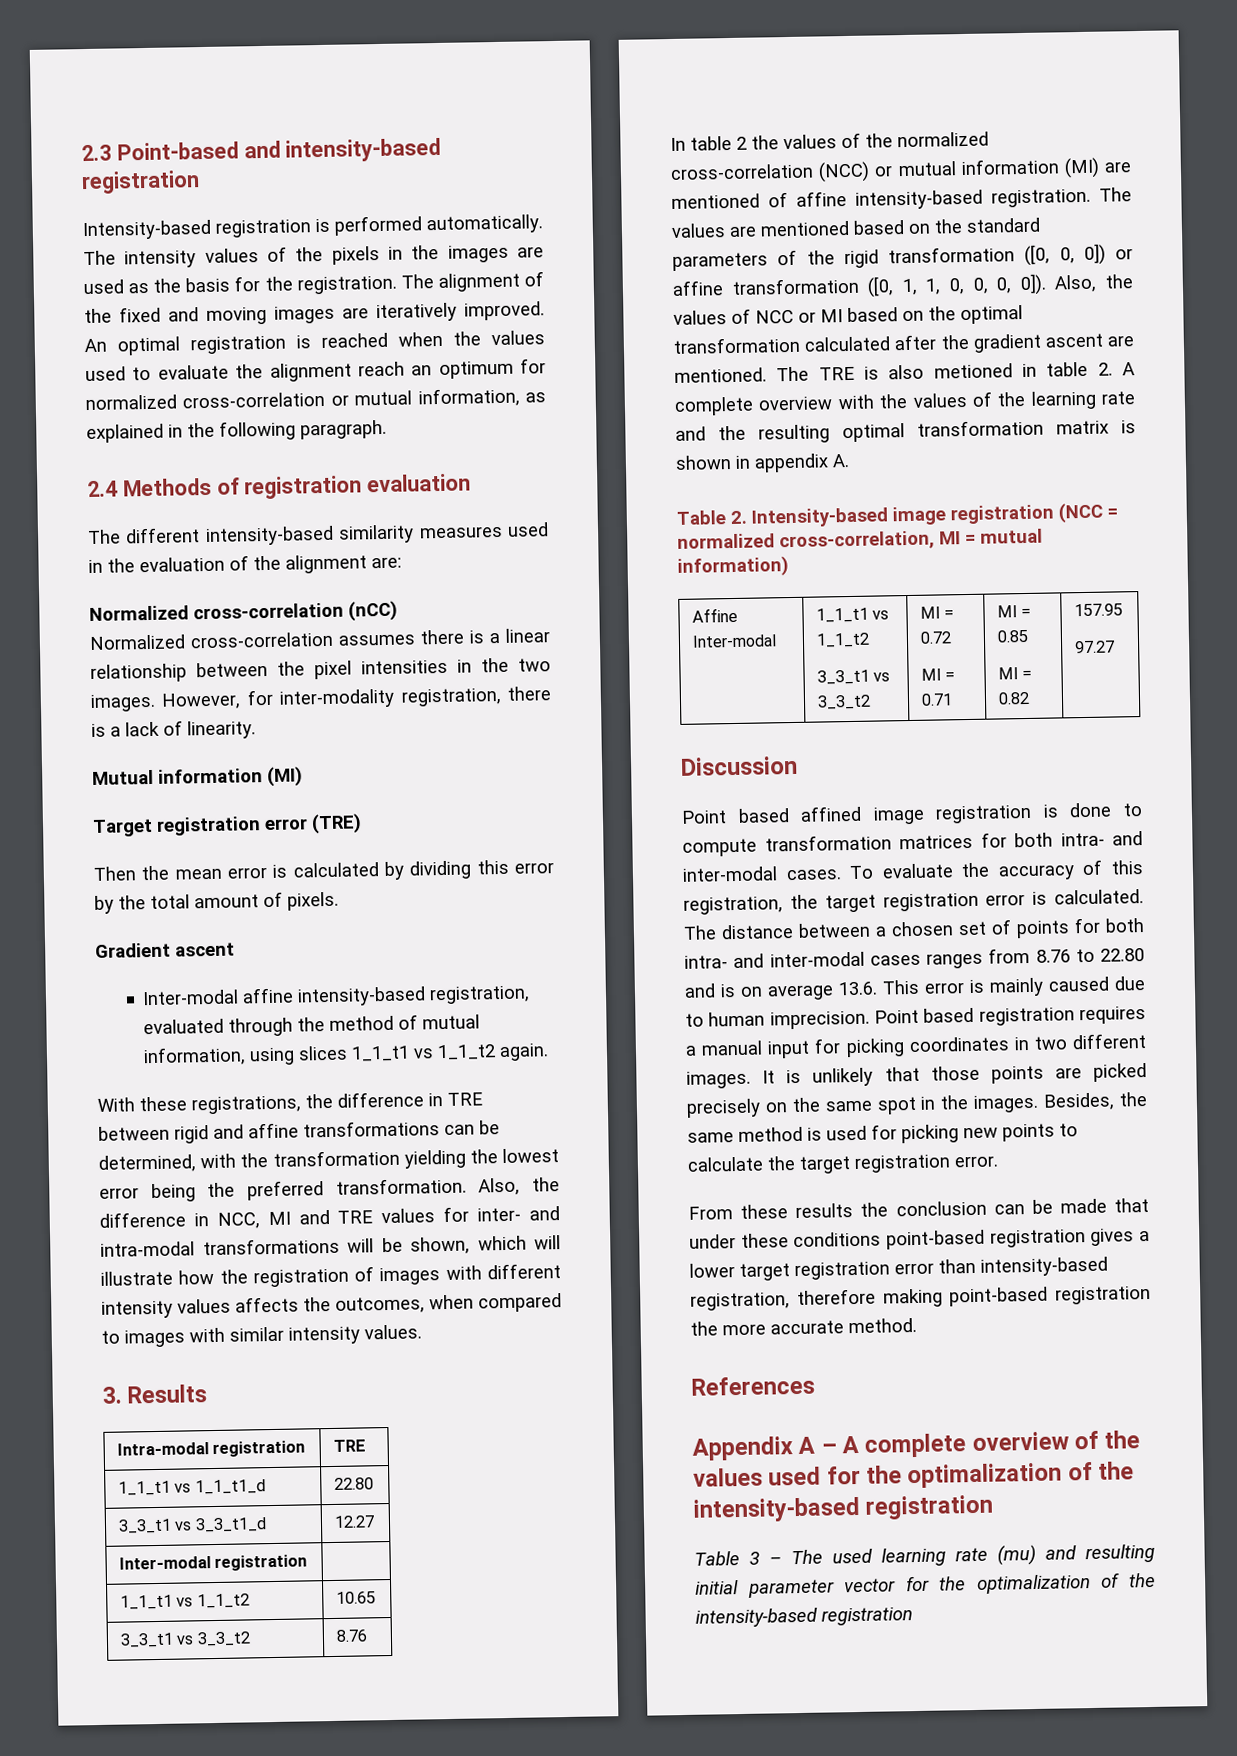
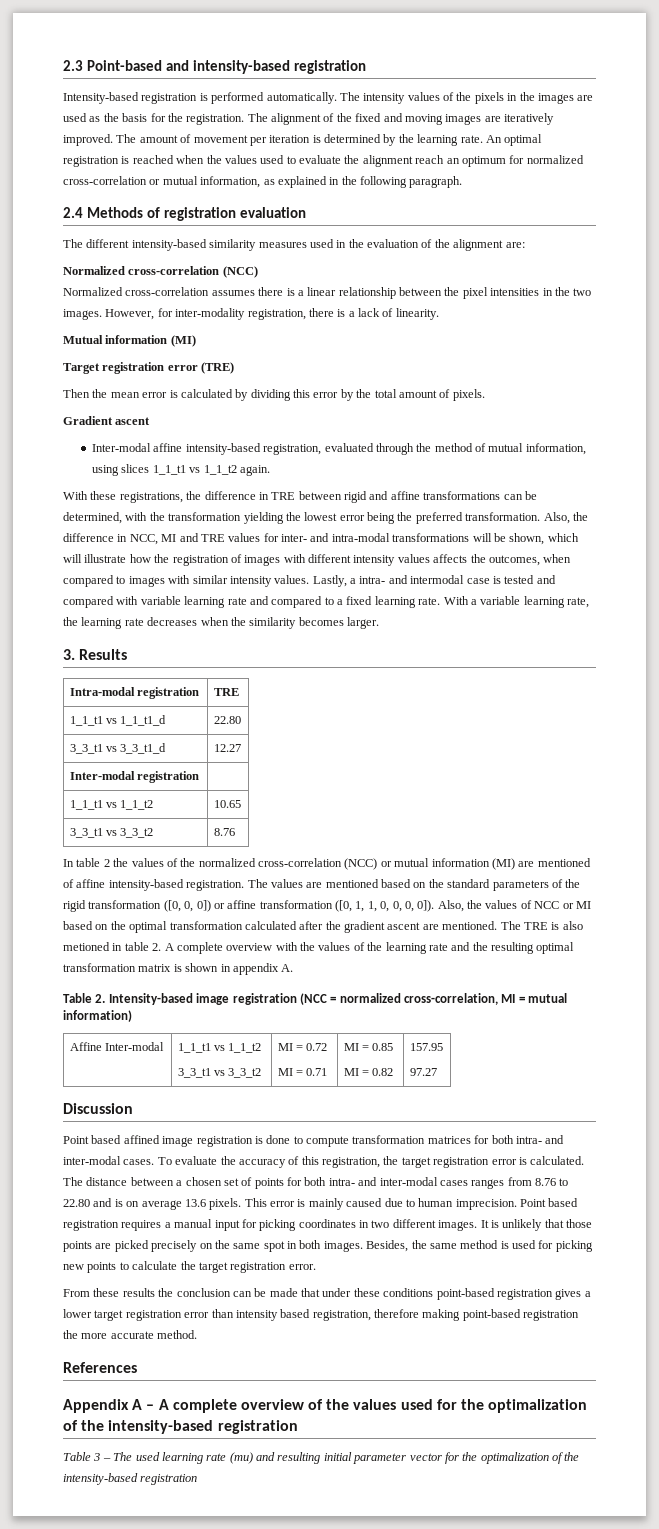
+ The amount of movement per iteration is determined by the learning rate.
- Normalized cross-correlation (nCC)
+ Normalized cross-correlation (NCC)
+ Lastly, a intra- and intermodal case is tested and compared with variable learning rate and compared to a fixed learning rate. With a variable learning rate, the learning rate decreases when the similarity becomes larger.
- The distance between a chosen set of points for both intra- and inter-modal cases ranges from 8.76 to 22.80 and is on average 13.6. This error is mainly caused due to human imprecision.
+ The distance between a chosen set of points for both intra- and inter-modal cases ranges from 8.76 to 22.80 and is on average 13.6 pixels. This error is mainly caused due to human imprecision.
- It is unlikely that those points are picked precisely on the same spot in the images.
+ It is unlikely that those points are picked precisely on the same spot in both images.
- From these results the conclusion can be made that under these conditions point-based registration gives a lower target registration error than intensity-based registration, therefore making point-based registration the more accurate method.
+ From these results the conclusion can be made that under these conditions point-based registration gives a lower target registration error than intensity based registration, therefore making point-based registration the more accurate method.

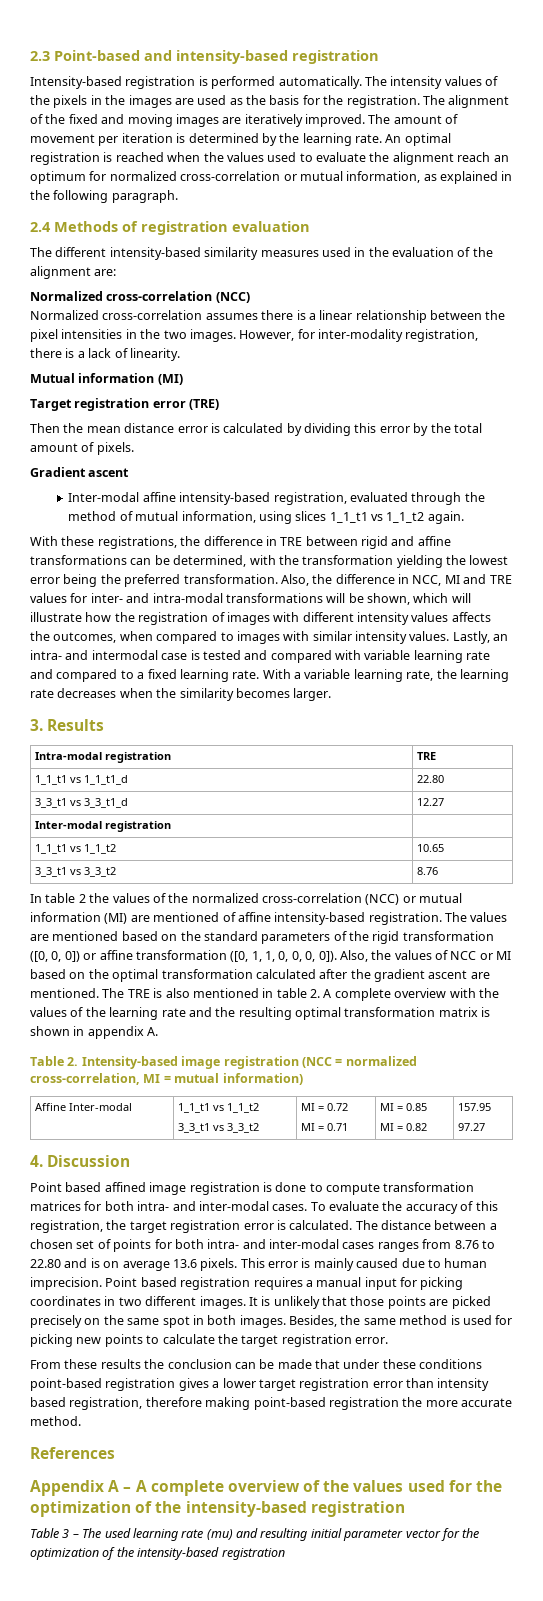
- Then the mean error is calculated by dividing this error by the total amount of pixels.
+ Then the mean distance error is calculated by dividing this error by the total amount of pixels.
- Lastly, a intra- and intermodal case is tested and compared with variable learning rate and compared to a fixed learning rate.
+ Lastly, an intra- and intermodal case is tested and compared with variable learning rate and compared to a fixed learning rate.
- The TRE is also metioned in table 2. A complete overview with the values of the learning rate and the resulting optimal transformation matrix is shown in appendix A.
+ The TRE is also mentioned in table 2. A complete overview with the values of the learning rate and the resulting optimal transformation matrix is shown in appendix A.
- Discussion
+ 4. Discussion
- Appendix A – A complete overview of the values used for the optimalization of the intensity-based registration
+ Appendix A – A complete overview of the values used for the optimization of the intensity-based registration
- Table 3 – The used learning rate (mu) and resulting initial parameter vector for the optimalization of the intensity-based registration
+ Table 3 – The used learning rate (mu) and resulting initial parameter vector for the optimization of the intensity-based registration

